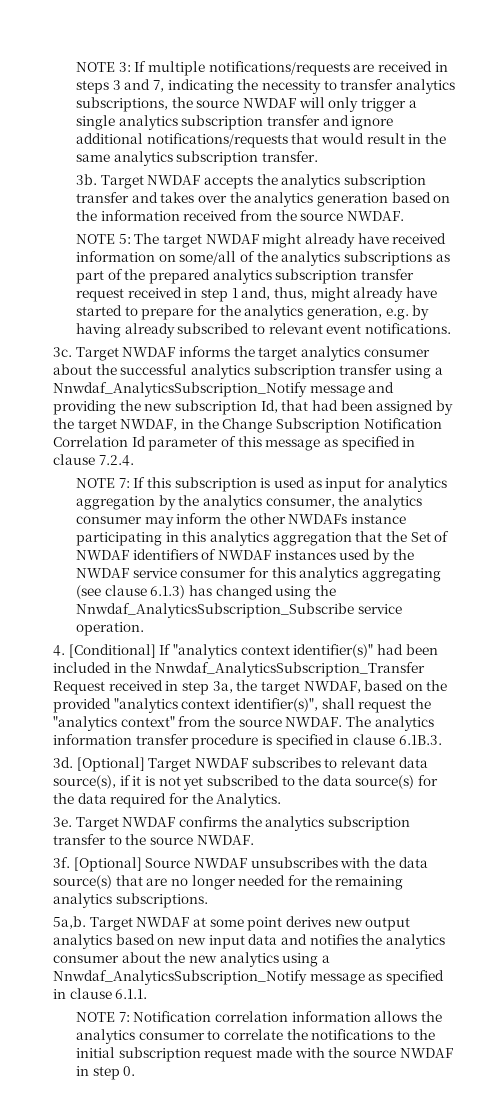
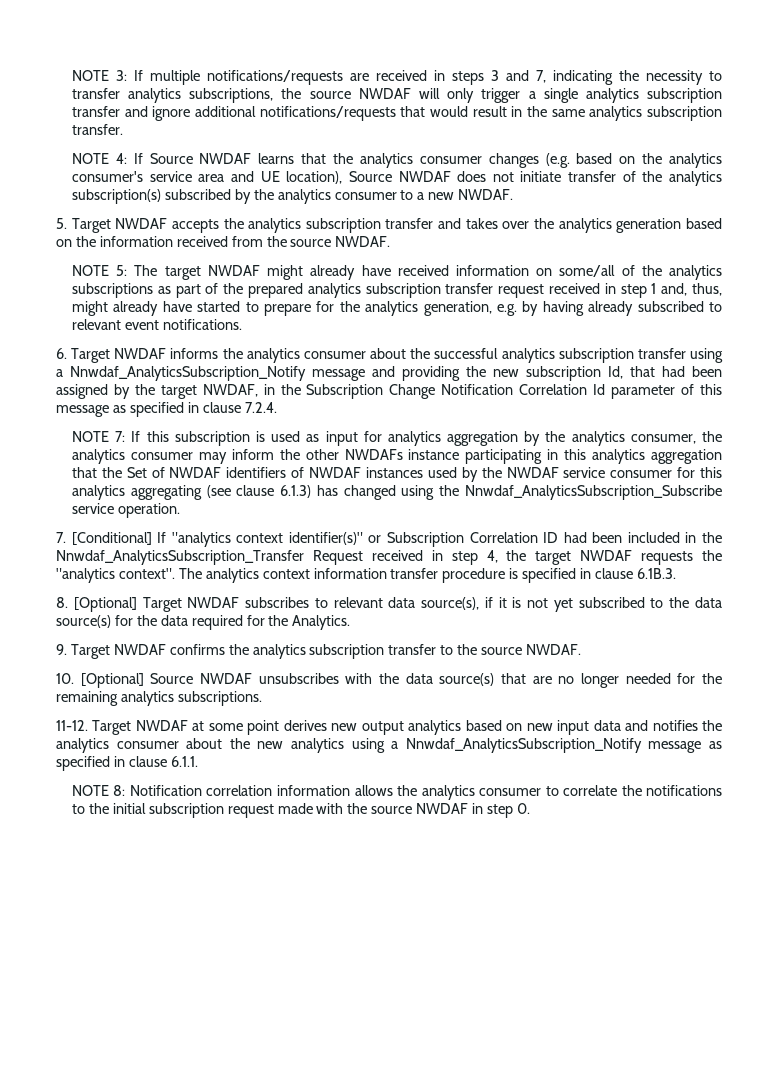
- 3b. Target NWDAF accepts the analytics subscription transfer and takes over the analytics generation based on the information received from the source NWDAF.
+ NOTE 4: If Source NWDAF learns that the analytics consumer changes (e.g. based on the analytics consumer's service area and UE location), Source NWDAF does not initiate transfer of the analytics subscription(s) subscribed by the analytics consumer to a new NWDAF.
+ 5. Target NWDAF accepts the analytics subscription transfer and takes over the analytics generation based on the information received from the source NWDAF.
- 3c. Target NWDAF informs the target analytics consumer about the successful analytics subscription transfer using a Nnwdaf_AnalyticsSubscription_Notify message and providing the new subscription Id, that had been assigned by the target NWDAF, in the Change Subscription Notification Correlation Id parameter of this message as specified in clause 7.2.4.
+ 6. Target NWDAF informs the analytics consumer about the successful analytics subscription transfer using a Nnwdaf_AnalyticsSubscription_Notify message and providing the new subscription Id, that had been assigned by the target NWDAF, in the Subscription Change Notification Correlation Id parameter of this message as specified in clause 7.2.4.
- 4. [Conditional] If "analytics context identifier(s)" had been included in the Nnwdaf_AnalyticsSubscription_Transfer Request received in step 3a, the target NWDAF, based on the provided "analytics context identifier(s)", shall request the "analytics context" from the source NWDAF.
+ 7. [Conditional] If "analytics context identifier(s)" or Subscription Correlation ID had been included in the Nnwdaf_AnalyticsSubscription_Transfer Request received in step 4, the target NWDAF requests the "analytics context".
- The analytics information transfer procedure is specified in clause 6.1B.3.
+ The analytics context information transfer procedure is specified in clause 6.1B.3.
- 3d. [Optional] Target NWDAF subscribes to relevant data source(s), if it is not yet subscribed to the data source(s) for the data required for the Analytics.
+ 8. [Optional] Target NWDAF subscribes to relevant data source(s), if it is not yet subscribed to the data source(s) for the data required for the Analytics.
- 3e. Target NWDAF confirms the analytics subscription transfer to the source NWDAF.
+ 9. Target NWDAF confirms the analytics subscription transfer to the source NWDAF.
- 3f. [Optional] Source NWDAF unsubscribes with the data source(s) that are no longer needed for the remaining analytics subscriptions.
+ 10. [Optional] Source NWDAF unsubscribes with the data source(s) that are no longer needed for the remaining analytics subscriptions.
- 5a,b.
+ 11-12.
- NOTE 7: Notification correlation information allows the analytics consumer to correlate the notifications to the initial subscription request made with the source NWDAF in step 0.
+ NOTE 8: Notification correlation information allows the analytics consumer to correlate the notifications to the initial subscription request made with the source NWDAF in step 0.

